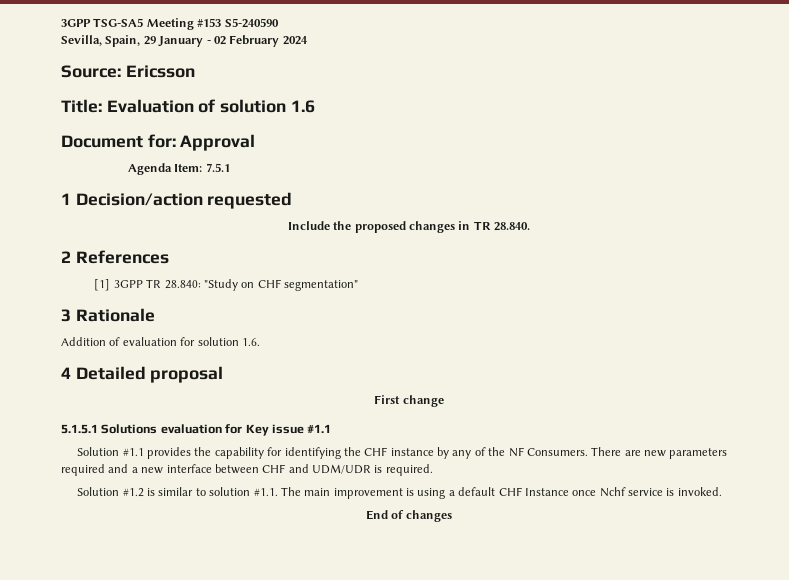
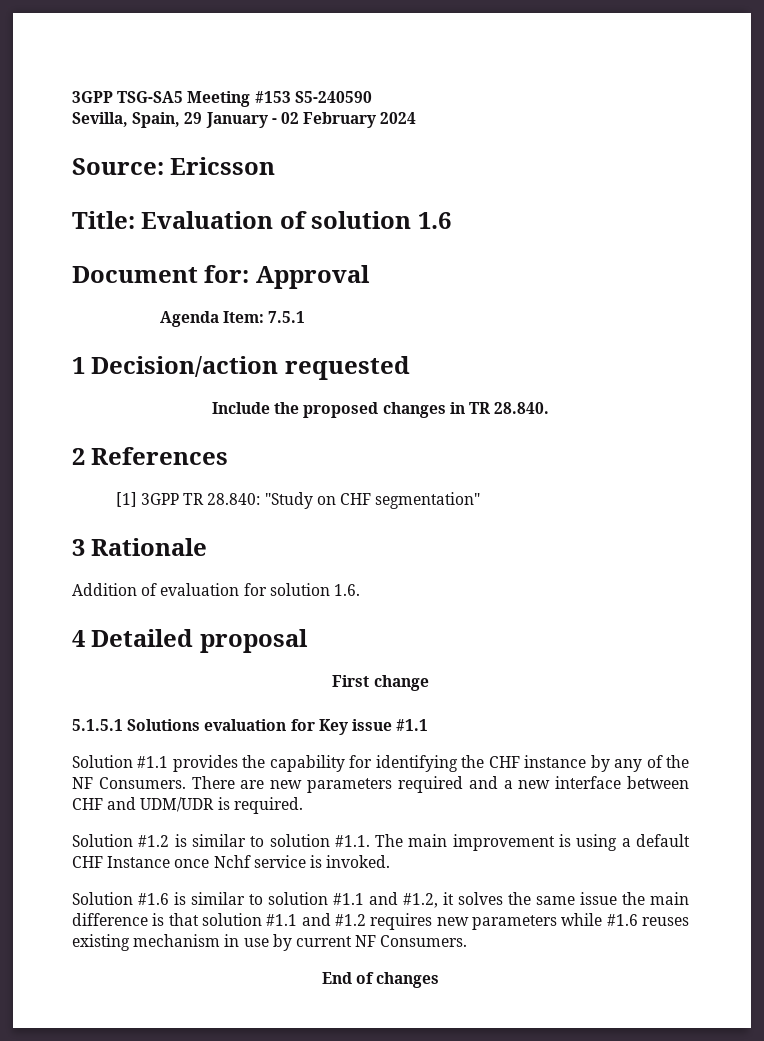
+ Solution #1.6 is similar to solution #1.1 and #1.2, it solves the same issue the main difference is that solution #1.1 and #1.2 requires new parameters while #1.6 reuses existing mechanism in use by current NF Consumers.

